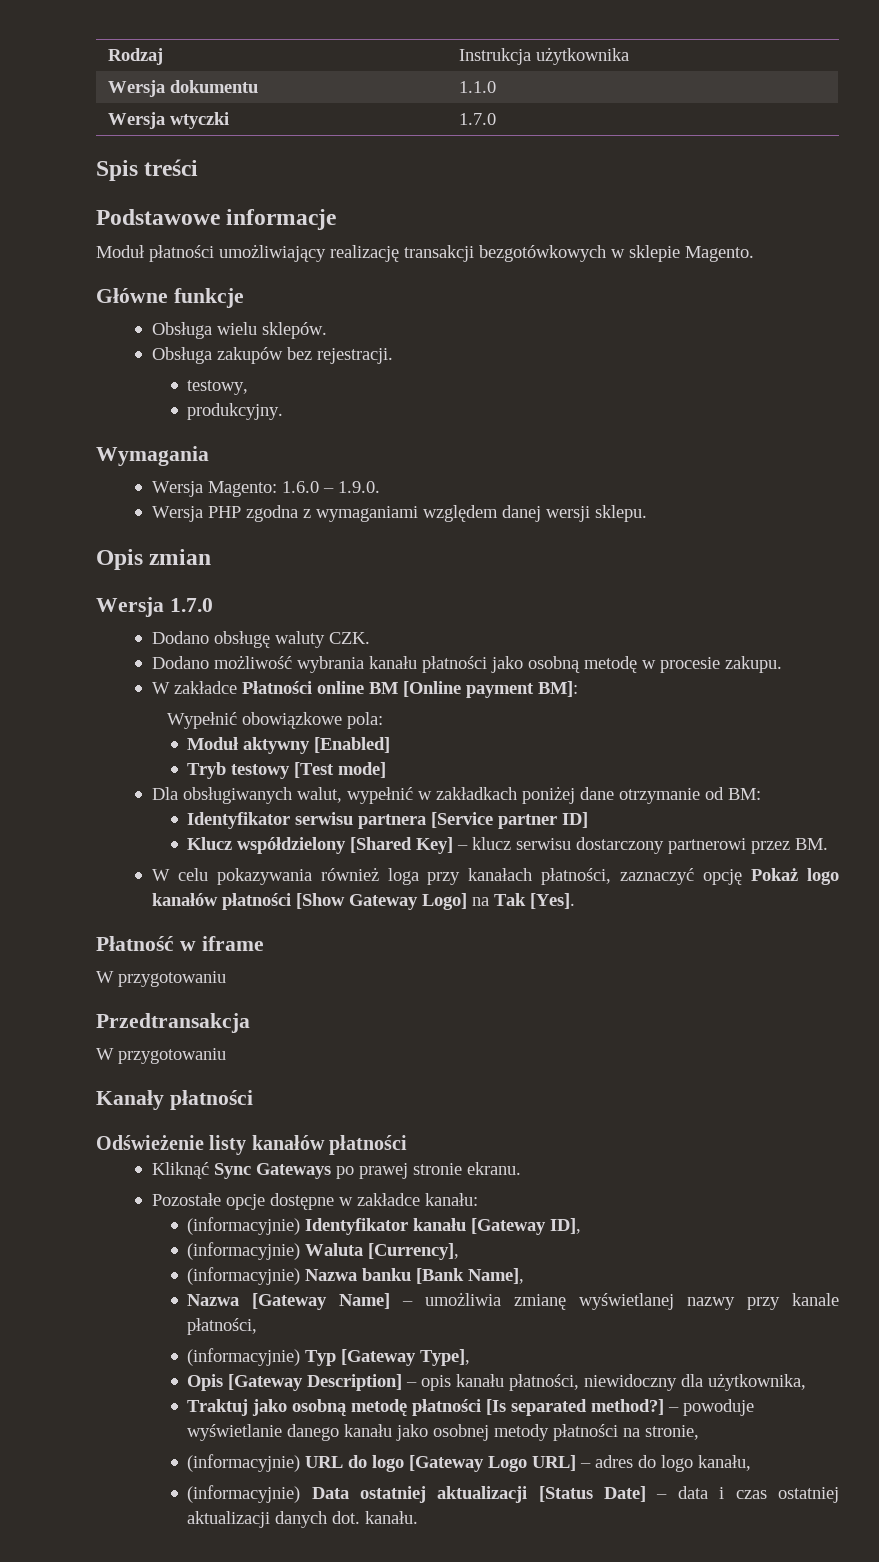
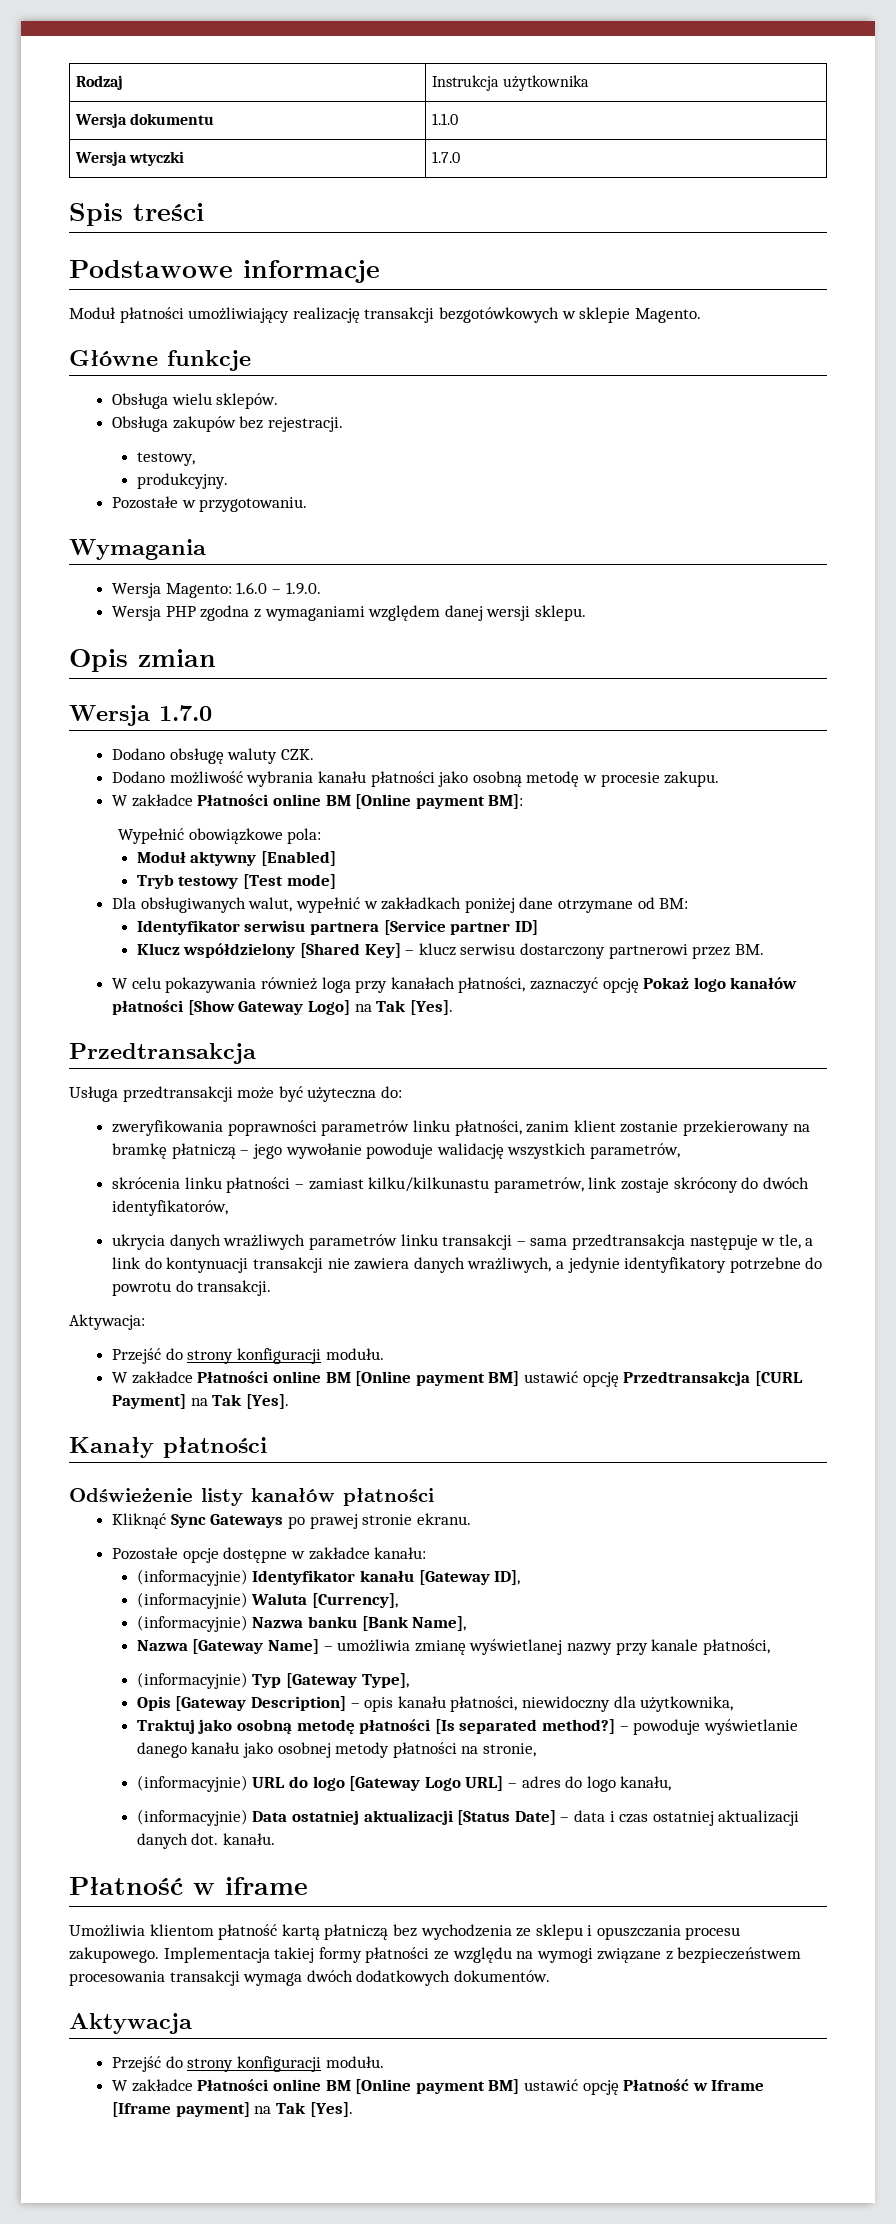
+ Pozostałe w przygotowaniu.
- Dla obsługiwanych walut, wypełnić w zakładkach poniżej dane otrzymanie od BM:
+ Dla obsługiwanych walut, wypełnić w zakładkach poniżej dane otrzymane od BM:
  W celu pokazywania również loga przy kanałach płatności, zaznaczyć opcję Pokaż logo kanałów płatności [Show Gateway Logo] na Tak [Yes].
- Płatność w iframe
- W przygotowaniu
  Przedtransakcja
- W przygotowaniu
+ Usługa przedtransakcji może być użyteczna do:
+ zweryfikowania poprawności parametrów linku płatności, zanim klient zostanie przekierowany na bramkę płatniczą – jego wywołanie powoduje walidację wszystkich parametrów,
+ skrócenia linku płatności – zamiast kilku/kilkunastu parametrów, link zostaje skrócony do dwóch identyfikatorów,
+ ukrycia danych wrażliwych parametrów linku transakcji – sama przedtransakcja następuje w tle, a link do kontynuacji transakcji nie zawiera danych wrażliwych, a jedynie identyfikatory potrzebne do powrotu do transakcji.
+ Aktywacja:
+ Przejść do strony konfiguracji modułu.
+ W zakładce Płatności online BM [Online payment BM] ustawić opcję Przedtransakcja [CURL Payment] na Tak [Yes].
+ Płatność w iframe
+ Umożliwia klientom płatność kartą płatniczą bez wychodzenia ze sklepu i opuszczania procesu zakupowego. Implementacja takiej formy płatności ze względu na wymogi związane z bezpieczeństwem procesowania transakcji wymaga dwóch dodatkowych dokumentów.
+ Aktywacja
+ Przejść do strony konfiguracji modułu.
+ W zakładce Płatności online BM [Online payment BM] ustawić opcję Płatność w Iframe [Iframe payment] na Tak [Yes].

